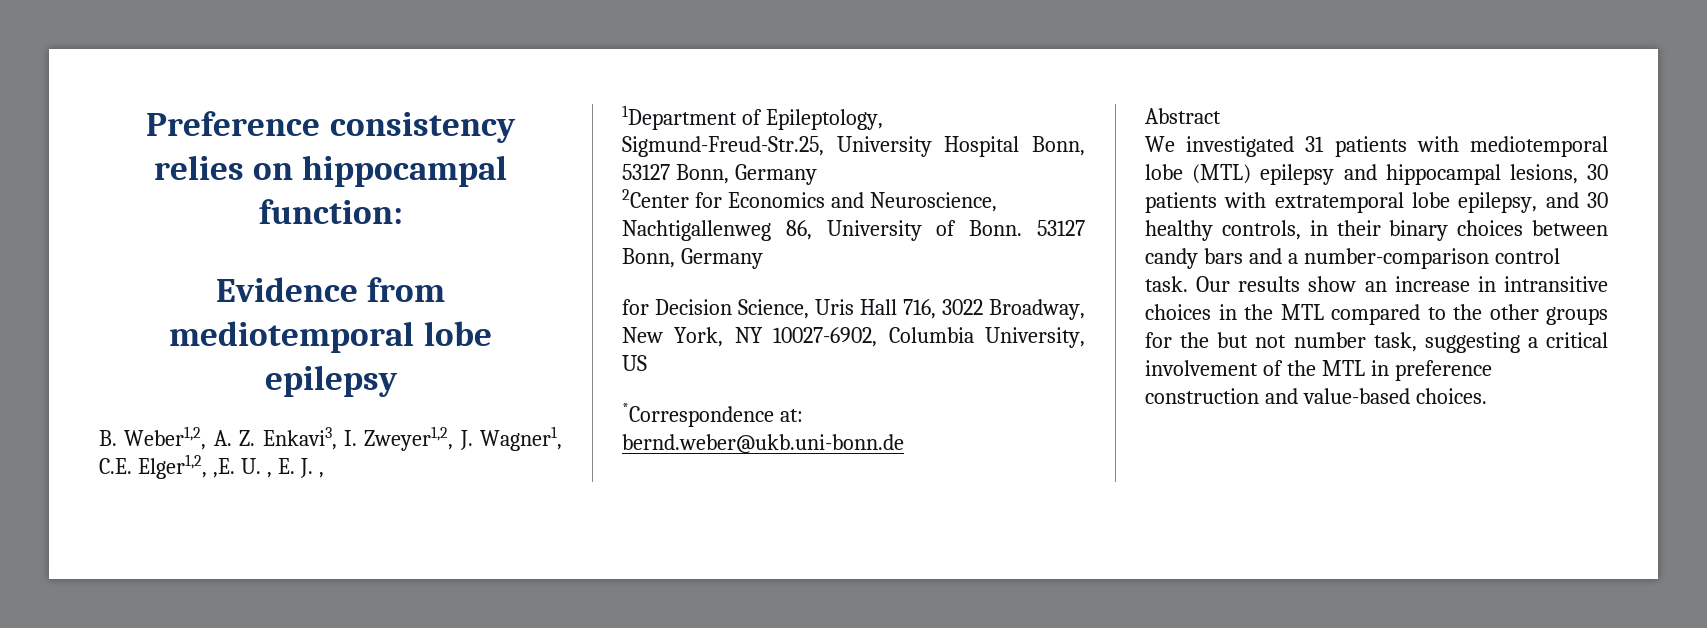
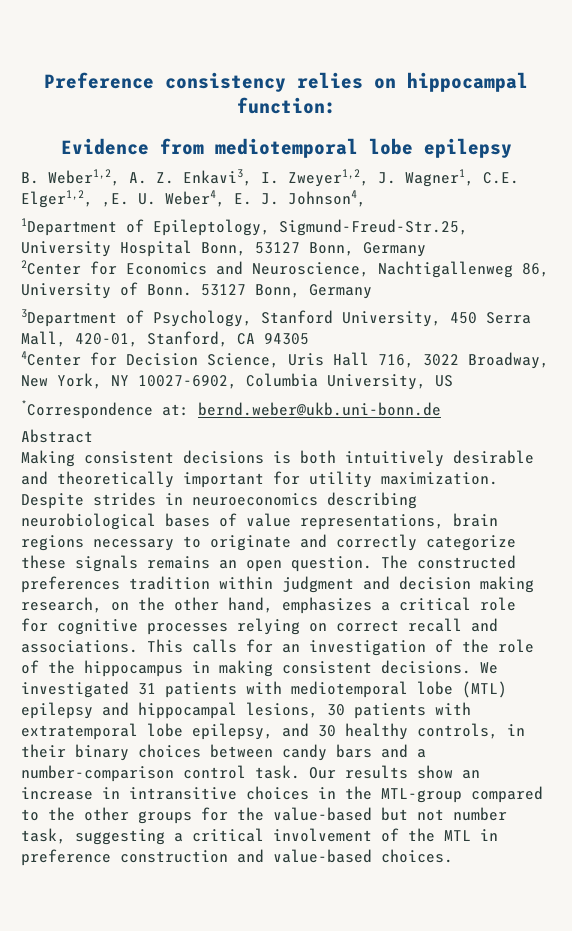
- U. , E. J. ,
+ U. Weber4, E. J. Johnson4,
- for Decision Science, Uris Hall 716, 3022 Broadway, New York, NY 10027-6902, Columbia University, US
+ 3Department of Psychology, Stanford University, 450 Serra Mall, 420-01, Stanford, CA 94305
+ 4Center for Decision Science, Uris Hall 716, 3022 Broadway, New York, NY 10027-6902, Columbia University, US
+ Making consistent decisions is both intuitively desirable and theoretically important for utility maximization. Despite strides in neuroeconomics describing neurobiological bases of value representations, brain regions necessary to originate and correctly categorize these signals remains an open question. The constructed preferences tradition within judgment and decision making research, on the other hand, emphasizes a critical role for cognitive processes relying on correct recall and associations. This calls for an investigation of the role of the hippocampus in making consistent decisions.
- Our results show an increase in intransitive choices in the MTL compared to the other groups for the but not number task, suggesting a critical involvement of the MTL in preference construction and value-based choices.
+ Our results show an increase in intransitive choices in the MTL-group compared to the other groups for the value-based but not number task, suggesting a critical involvement of the MTL in preference construction and value-based choices.

